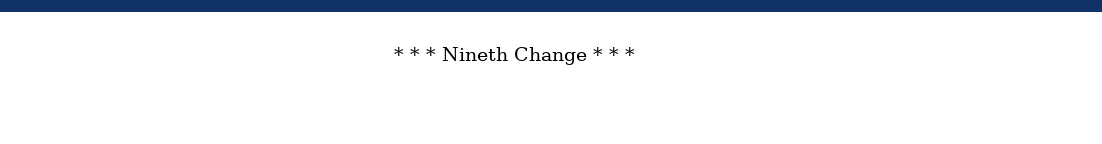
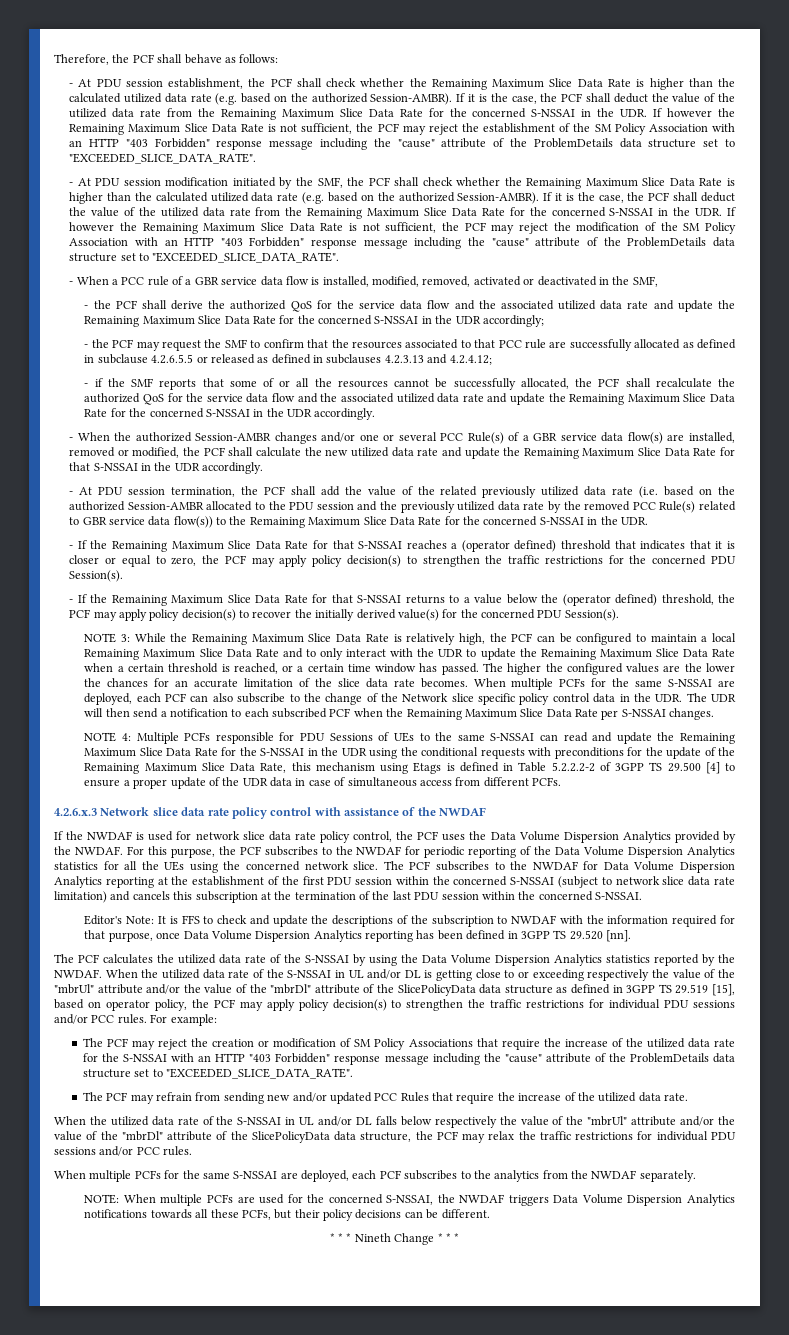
+ Therefore, the PCF shall behave as follows:
+ - At PDU session establishment, the PCF shall check whether the Remaining Maximum Slice Data Rate is higher than the calculated utilized data rate (e.g. based on the authorized Session-AMBR). If it is the case, the PCF shall deduct the value of the utilized data rate from the Remaining Maximum Slice Data Rate for the concerned S-NSSAI in the UDR. If however the Remaining Maximum Slice Data Rate is not sufficient, the PCF may reject the establishment of the SM Policy Association with an HTTP "403 Forbidden" response message including the "cause" attribute of the ProblemDetails data structure set to "EXCEEDED_SLICE_DATA_RATE".
+ - At PDU session modification initiated by the SMF, the PCF shall check whether the Remaining Maximum Slice Data Rate is higher than the calculated utilized data rate (e.g. based on the authorized Session-AMBR). If it is the case, the PCF shall deduct the value of the utilized data rate from the Remaining Maximum Slice Data Rate for the concerned S-NSSAI in the UDR. If however the Remaining Maximum Slice Data Rate is not sufficient, the PCF may reject the modification of the SM Policy Association with an HTTP "403 Forbidden" response message including the "cause" attribute of the ProblemDetails data structure set to "EXCEEDED_SLICE_DATA_RATE".
+ - When a PCC rule of a GBR service data flow is installed, modified, removed, activated or deactivated in the SMF,
+ - the PCF shall derive the authorized QoS for the service data flow and the associated utilized data rate and update the Remaining Maximum Slice Data Rate for the concerned S-NSSAI in the UDR accordingly;
+ - the PCF may request the SMF to confirm that the resources associated to that PCC rule are successfully allocated as defined in subclause 4.2.6.5.5 or released as defined in subclauses 4.2.3.13 and 4.2.4.12;
+ - if the SMF reports that some of or all the resources cannot be successfully allocated, the PCF shall recalculate the authorized QoS for the service data flow and the associated utilized data rate and update the Remaining Maximum Slice Data Rate for the concerned S-NSSAI in the UDR accordingly.
+ - When the authorized Session-AMBR changes and/or one or several PCC Rule(s) of a GBR service data flow(s) are installed, removed or modified, the PCF shall calculate the new utilized data rate and update the Remaining Maximum Slice Data Rate for that S-NSSAI in the UDR accordingly.
+ - At PDU session termination, the PCF shall add the value of the related previously utilized data rate (i.e. based on the authorized Session-AMBR allocated to the PDU session and the previously utilized data rate by the removed PCC Rule(s) related to GBR service data flow(s)) to the Remaining Maximum Slice Data Rate for the concerned S-NSSAI in the UDR.
+ - If the Remaining Maximum Slice Data Rate for that S-NSSAI reaches a (operator defined) threshold that indicates that it is closer or equal to zero, the PCF may apply policy decision(s) to strengthen the traffic restrictions for the concerned PDU Session(s).
+ - If the Remaining Maximum Slice Data Rate for that S-NSSAI returns to a value below the (operator defined) threshold, the PCF may apply policy decision(s) to recover the initially derived value(s) for the concerned PDU Session(s).
+ NOTE 3: While the Remaining Maximum Slice Data Rate is relatively high, the PCF can be configured to maintain a local Remaining Maximum Slice Data Rate and to only interact with the UDR to update the Remaining Maximum Slice Data Rate when a certain threshold is reached, or a certain time window has passed. The higher the configured values are the lower the chances for an accurate limitation of the slice data rate becomes. When multiple PCFs for the same S-NSSAI are deployed, each PCF can also subscribe to the change of the Network slice specific policy control data in the UDR. The UDR will then send a notification to each subscribed PCF when the Remaining Maximum Slice Data Rate per S-NSSAI changes.
+ NOTE 4: Multiple PCFs responsible for PDU Sessions of UEs to the same S-NSSAI can read and update the Remaining Maximum Slice Data Rate for the S-NSSAI in the UDR using the conditional requests with preconditions for the update of the Remaining Maximum Slice Data Rate, this mechanism using Etags is defined in Table 5.2.2.2-2 of 3GPP TS 29.500 [4] to ensure a proper update of the UDR data in case of simultaneous access from different PCFs.
+ 4.2.6.x.3 Network slice data rate policy control with assistance of the NWDAF
+ If the NWDAF is used for network slice data rate policy control, the PCF uses the Data Volume Dispersion Analytics provided by the NWDAF. For this purpose, the PCF subscribes to the NWDAF for periodic reporting of the Data Volume Dispersion Analytics statistics for all the UEs using the concerned network slice. The PCF subscribes to the NWDAF for Data Volume Dispersion Analytics reporting at the establishment of the first PDU session within the concerned S-NSSAI (subject to network slice data rate limitation) and cancels this subscription at the termination of the last PDU session within the concerned S-NSSAI.
+ Editor's Note: It is FFS to check and update the descriptions of the subscription to NWDAF with the information required for that purpose, once Data Volume Dispersion Analytics reporting has been defined in 3GPP TS 29.520 [nn].
+ The PCF calculates the utilized data rate of the S-NSSAI by using the Data Volume Dispersion Analytics statistics reported by the NWDAF. When the utilized data rate of the S-NSSAI in UL and/or DL is getting close to or exceeding respectively the value of the "mbrUl" attribute and/or the value of the "mbrDl" attribute of the SlicePolicyData data structure as defined in 3GPP TS 29.519 [15], based on operator policy, the PCF may apply policy decision(s) to strengthen the traffic restrictions for individual PDU sessions and/or PCC rules. For example:
+ The PCF may reject the creation or modification of SM Policy Associations that require the increase of the utilized data rate for the S-NSSAI with an HTTP "403 Forbidden" response message including the "cause" attribute of the ProblemDetails data structure set to "EXCEEDED_SLICE_DATA_RATE".
+ The PCF may refrain from sending new and/or updated PCC Rules that require the increase of the utilized data rate.
+ When the utilized data rate of the S-NSSAI in UL and/or DL falls below respectively the value of the "mbrUl" attribute and/or the value of the "mbrDl" attribute of the SlicePolicyData data structure, the PCF may relax the traffic restrictions for individual PDU sessions and/or PCC rules.
+ When multiple PCFs for the same S-NSSAI are deployed, each PCF subscribes to the analytics from the NWDAF separately.
+ NOTE: When multiple PCFs are used for the concerned S-NSSAI, the NWDAF triggers Data Volume Dispersion Analytics notifications towards all these PCFs, but their policy decisions can be different.

